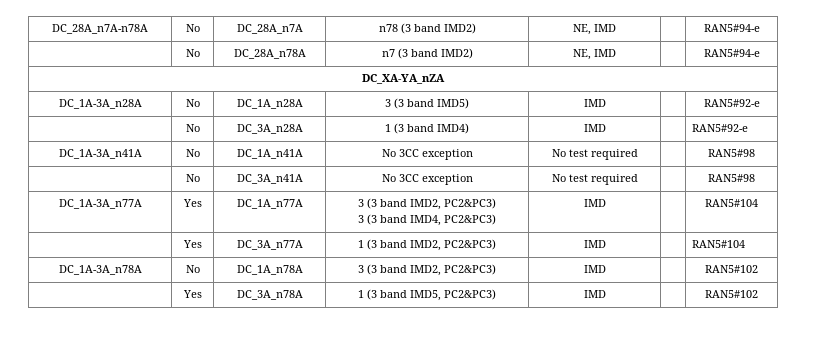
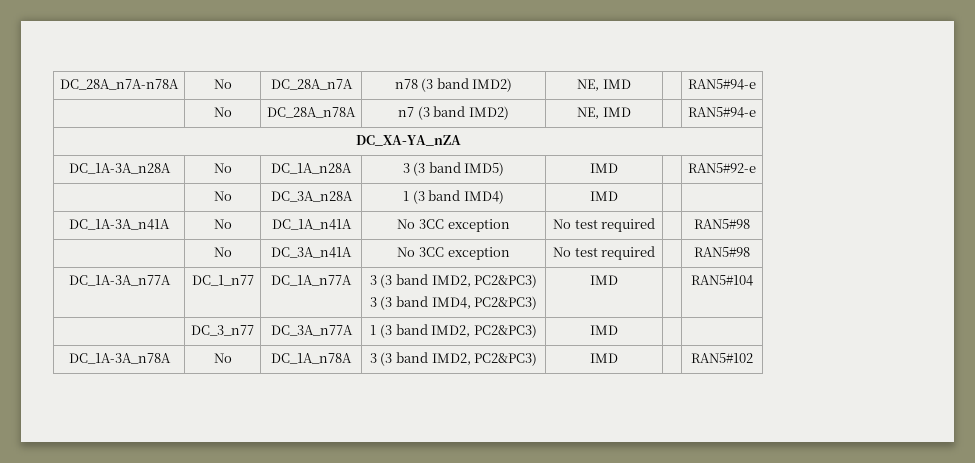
- | No | DC_3A_n28A | 1 (3 band IMD4) | IMD | | RAN5#92-e
+ | No | DC_3A_n28A | 1 (3 band IMD4) | IMD | |
- DC_1A-3A_n77A | Yes | DC_1A_n77A | 3 (3 band IMD2, PC2&PC3)
+ DC_1A-3A_n77A | DC_1_n77 | DC_1A_n77A | 3 (3 band IMD2, PC2&PC3)
- | Yes | DC_3A_n77A | 1 (3 band IMD2, PC2&PC3) | IMD | | RAN5#104
+ | DC_3_n77 | DC_3A_n77A | 1 (3 band IMD2, PC2&PC3) | IMD | |
- | Yes | DC_3A_n78A | 1 (3 band IMD5, PC2&PC3) | IMD | | RAN5#102

